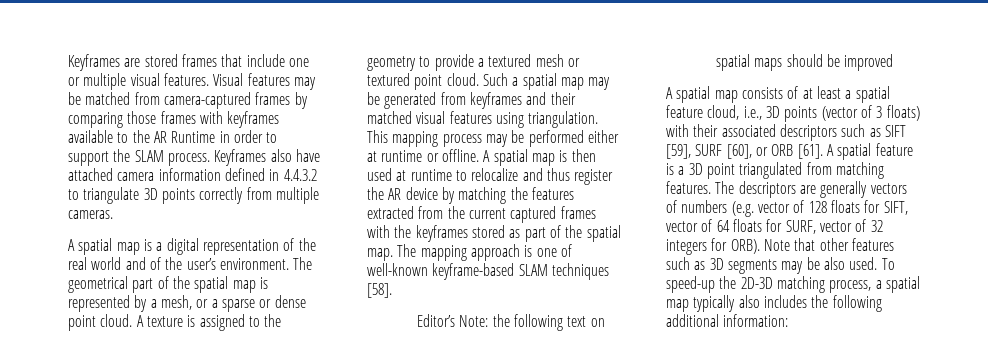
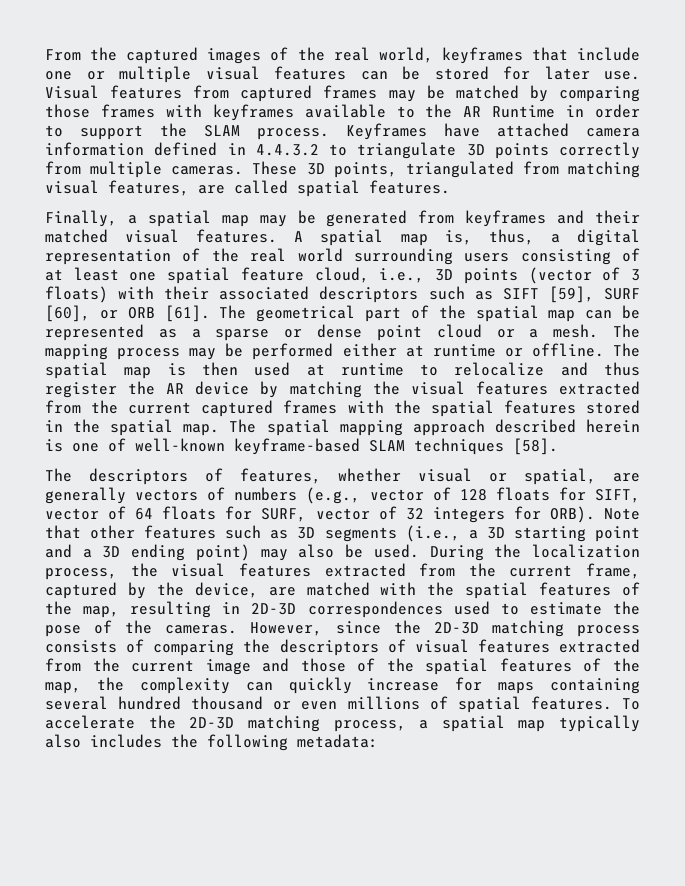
- Keyframes are stored frames that include one or multiple visual features. Visual features may be matched from camera-captured frames by comparing those frames with keyframes available to the AR Runtime in order to support the SLAM process.
+ From the captured images of the real world, keyframes that include one or multiple visual features can be stored for later use. Visual features from captured frames may be matched by comparing those frames with keyframes available to the AR Runtime in order to support the SLAM process.
- Keyframes also have attached camera information defined in 4.4.3.2 to triangulate 3D points correctly from multiple cameras.
- A spatial map is a digital representation of the real world and of the user’s environment. The geometrical part of the spatial map is represented by a mesh, or a sparse or dense point cloud. A texture is assigned to the geometry to provide a textured mesh or textured point cloud. Such a spatial map may be generated from keyframes and their matched visual features using triangulation. This mapping process may be performed either at runtime or offline. A spatial map is then used at runtime to relocalize and thus register the AR device by matching the features extracted from the current captured frames with the keyframes stored as part of the spatial map. The mapping approach is one of well-known keyframe-based SLAM techniques [58].
- Editor’s Note: the following text on spatial maps should be improved
- A spatial map consists of at least a spatial feature cloud, i.e., 3D points (vector of 3 floats) with their associated descriptors such as SIFT [59], SURF [60], or ORB [61].
+ Keyframes have attached camera information defined in 4.4.3.2 to triangulate 3D points correctly from multiple cameras. These 3D points, triangulated from matching visual features, are called spatial features.
+ Finally, a spatial map may be generated from keyframes and their matched visual features. A spatial map is, thus, a digital representation of the real world surrounding users consisting of at least one spatial feature cloud, i.e., 3D points (vector of 3 floats) with their associated descriptors such as SIFT [59], SURF [60], or ORB [61].
- A spatial feature is a 3D point triangulated from matching features. The descriptors are generally vectors of numbers (e.g. vector of 128 floats for SIFT, vector of 64 floats for SURF, vector of 32 integers for ORB).
+ The geometrical part of the spatial map can be represented as a sparse or dense point cloud or a mesh. The mapping process may be performed either at runtime or offline. The spatial map is then used at runtime to relocalize and thus register the AR device by matching the visual features extracted from the current captured frames with the spatial features stored in the spatial map. The spatial mapping approach described herein is one of well-known keyframe-based SLAM techniques [58].
+ The descriptors of features, whether visual or spatial, are generally vectors of numbers (e.g., vector of 128 floats for SIFT, vector of 64 floats for SURF, vector of 32 integers for ORB).
- Note that other features such as 3D segments may be also used. To speed-up the 2D-3D matching process, a spatial map typically also includes the following additional information:
+ Note that other features such as 3D segments (i.e., a 3D starting point and a 3D ending point) may also be used. During the localization process, the visual features extracted from the current frame, captured by the device, are matched with the spatial features of the map, resulting in 2D-3D correspondences used to estimate the pose of the cameras. However, since the 2D-3D matching process consists of comparing the descriptors of visual features extracted from the current image and those of the spatial features of the map, the complexity can quickly increase for maps containing several hundred thousand or even millions of spatial features. To accelerate the 2D-3D matching process, a spatial map typically also includes the following metadata:

